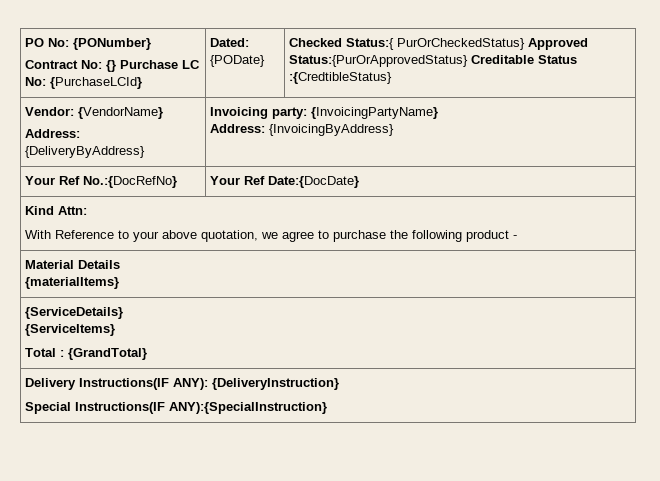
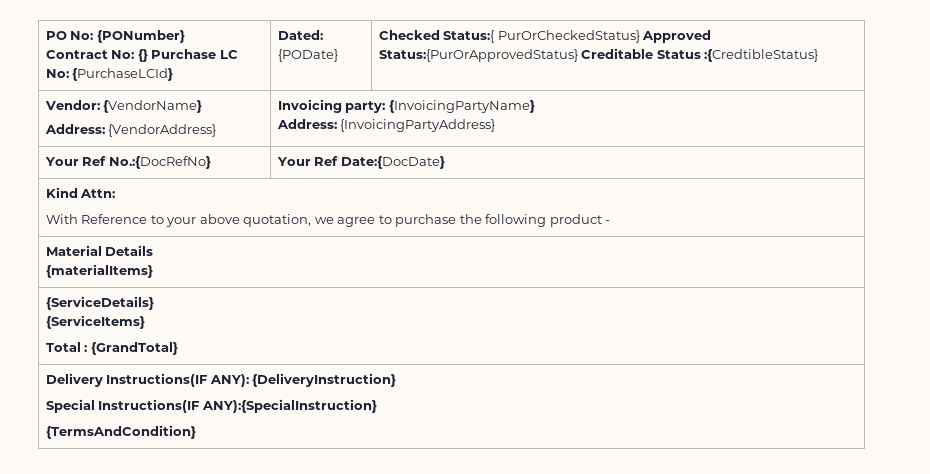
  Vendor: {VendorName}
- Address: {DeliveryByAddress} | Invoicing party: {InvoicingPartyName}
- Address: {InvoicingByAddress}
+ Address: {VendorAddress} | Invoicing party: {InvoicingPartyName}
+ Address: {InvoicingPartyAddress}
  Delivery Instructions(IF ANY): {DeliveryInstruction}
  Special Instructions(IF ANY):{SpecialInstruction}
+ {TermsAndCondition}

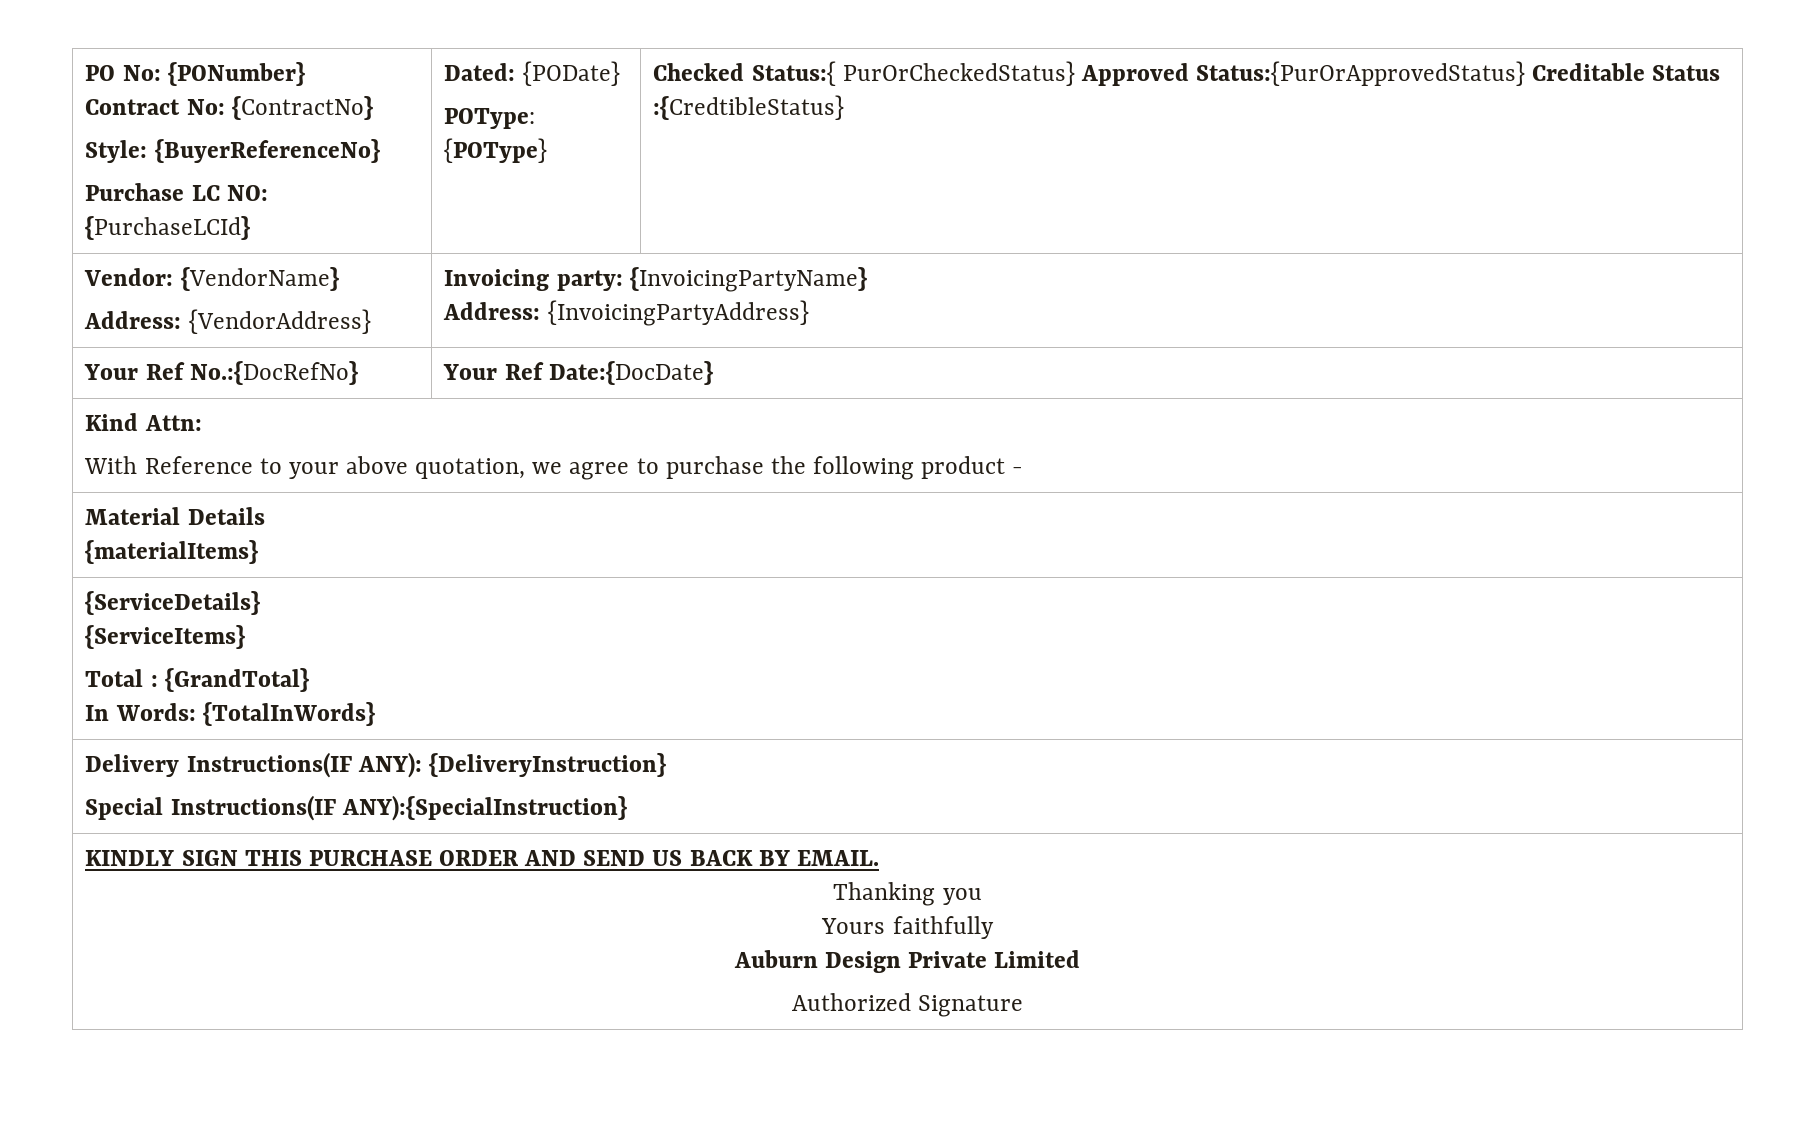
  PO No: {PONumber}
- Contract No: {} Purchase LC No: {PurchaseLCId} | Dated: {PODate} | Checked Status:{ PurOrCheckedStatus} Approved Status:{PurOrApprovedStatus} Creditable Status :{CredtibleStatus}
+ Contract No: {ContractNo}
+ Style: {BuyerReferenceNo}
+ Purchase LC NO: {PurchaseLCId} | Dated: {PODate}
+ POType: {POType} | Checked Status:{ PurOrCheckedStatus} Approved Status:{PurOrApprovedStatus} Creditable Status :{CredtibleStatus}
  {ServiceDetails}
  {ServiceItems}
  Total : {GrandTotal}
+ In Words: {TotalInWords}
  Delivery Instructions(IF ANY): {DeliveryInstruction}
  Special Instructions(IF ANY):{SpecialInstruction}
- {TermsAndCondition}
+ KINDLY SIGN THIS PURCHASE ORDER AND SEND US BACK BY EMAIL.
+ Thanking you
+ Yours faithfully
+ Auburn Design Private Limited
+ Authorized Signature

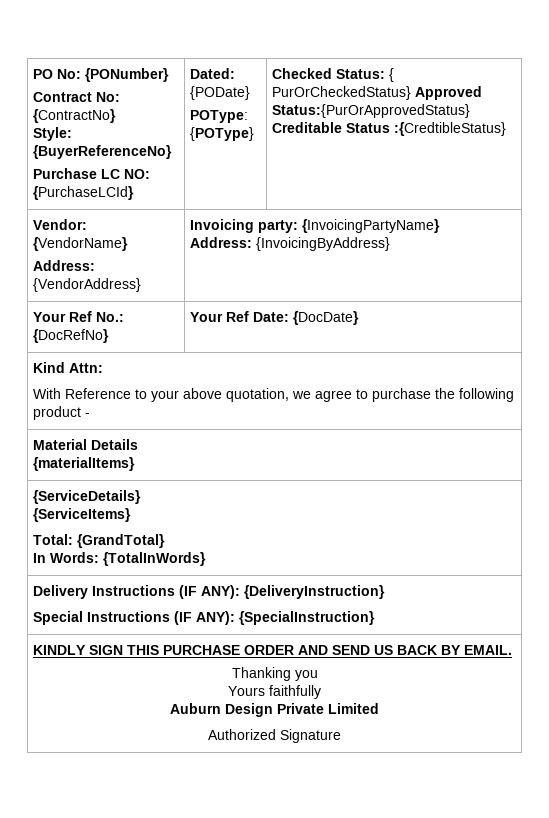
  PO No: {PONumber}
  Contract No: {ContractNo}
  Style: {BuyerReferenceNo}
  Purchase LC NO: {PurchaseLCId} | Dated: {PODate}
- POType: {POType} | Checked Status:{ PurOrCheckedStatus} Approved Status:{PurOrApprovedStatus} Creditable Status :{CredtibleStatus}
+ POType: {POType} | Checked Status: { PurOrCheckedStatus} Approved Status:{PurOrApprovedStatus} Creditable Status :{CredtibleStatus}
  Vendor: {VendorName}
  Address: {VendorAddress} | Invoicing party: {InvoicingPartyName}
- Address: {InvoicingPartyAddress}
- Your Ref No.:{DocRefNo} | Your Ref Date:{DocDate}
+ Address: {InvoicingByAddress}
+ Your Ref No.: {DocRefNo} | Your Ref Date: {DocDate}
  {ServiceDetails}
  {ServiceItems}
- Total : {GrandTotal}
+ Total: {GrandTotal}
- Delivery Instructions(IF ANY): {DeliveryInstruction}
- Special Instructions(IF ANY):{SpecialInstruction}
+ Delivery Instructions (IF ANY): {DeliveryInstruction}
+ Special Instructions (IF ANY): {SpecialInstruction}

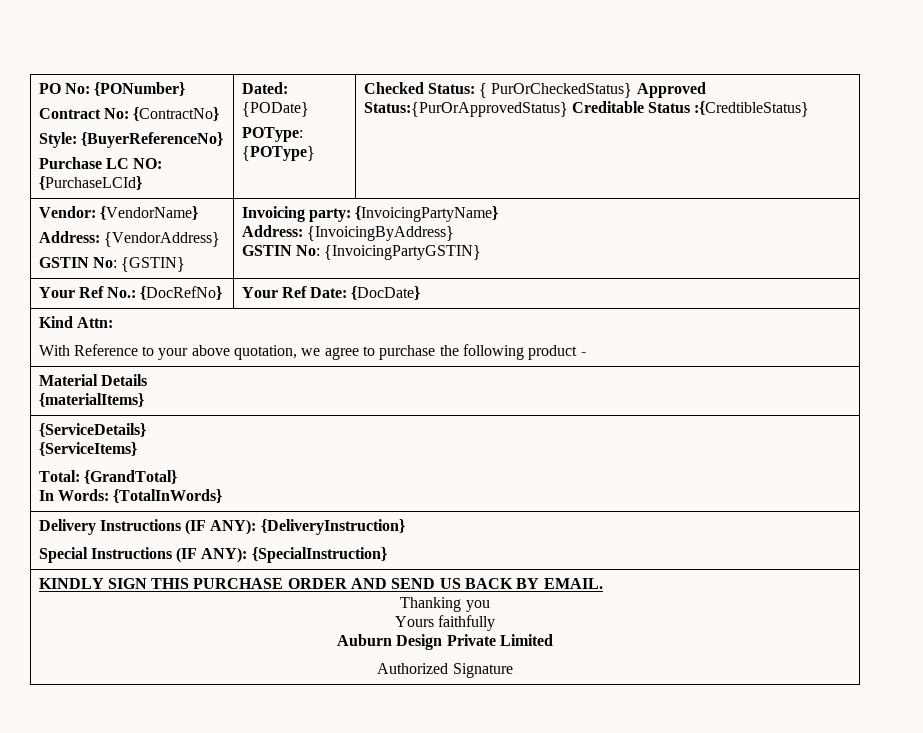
  Vendor: {VendorName}
- Address: {VendorAddress} | Invoicing party: {InvoicingPartyName}
+ Address: {VendorAddress}
+ GSTIN No: {GSTIN} | Invoicing party: {InvoicingPartyName}
  Address: {InvoicingByAddress}
+ GSTIN No: {InvoicingPartyGSTIN}

